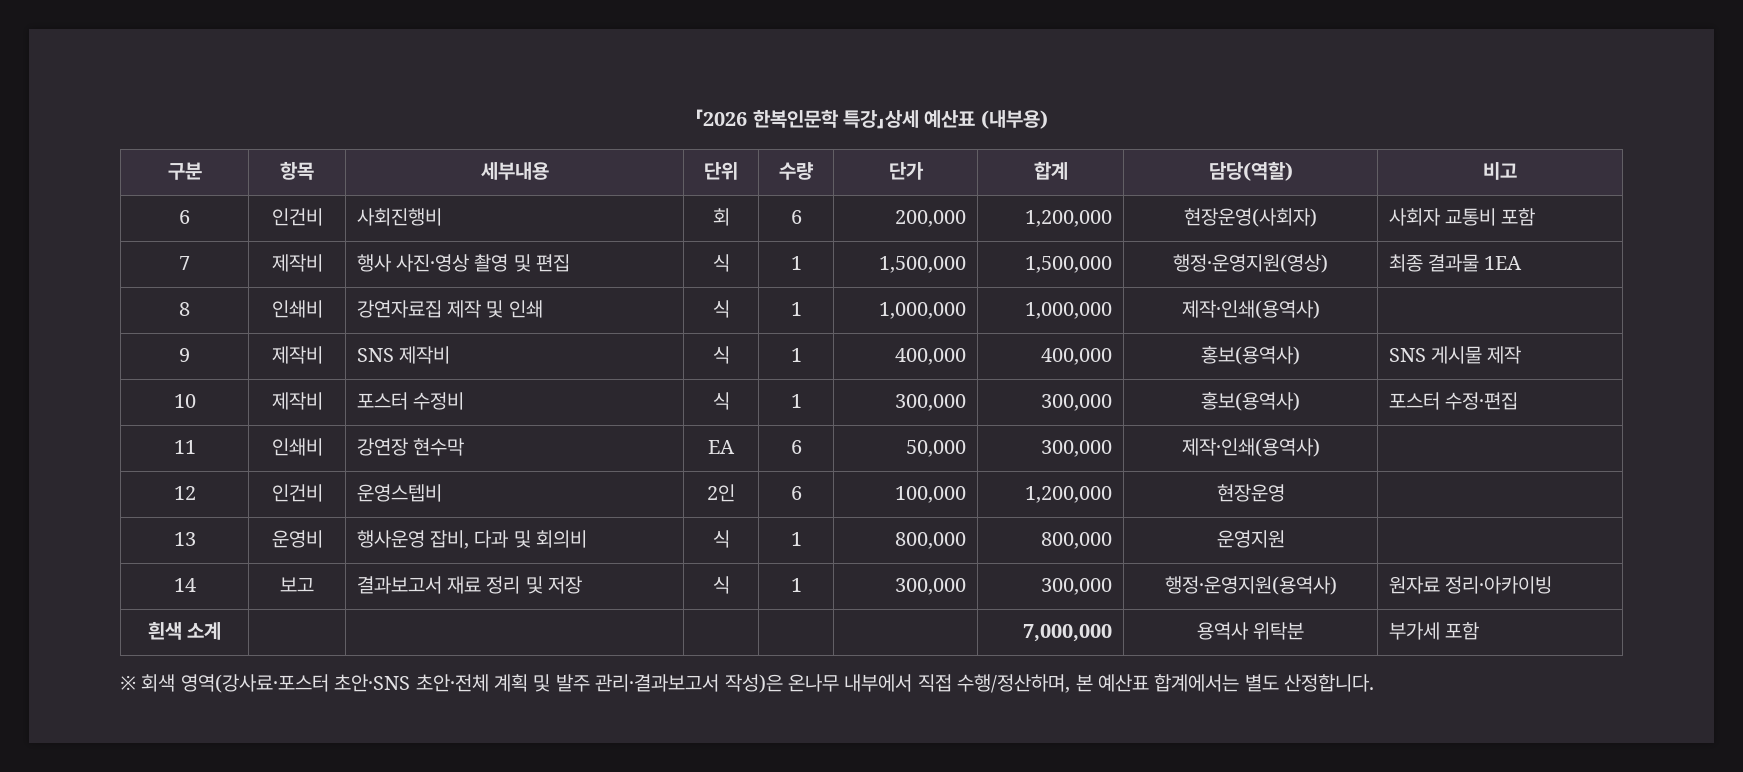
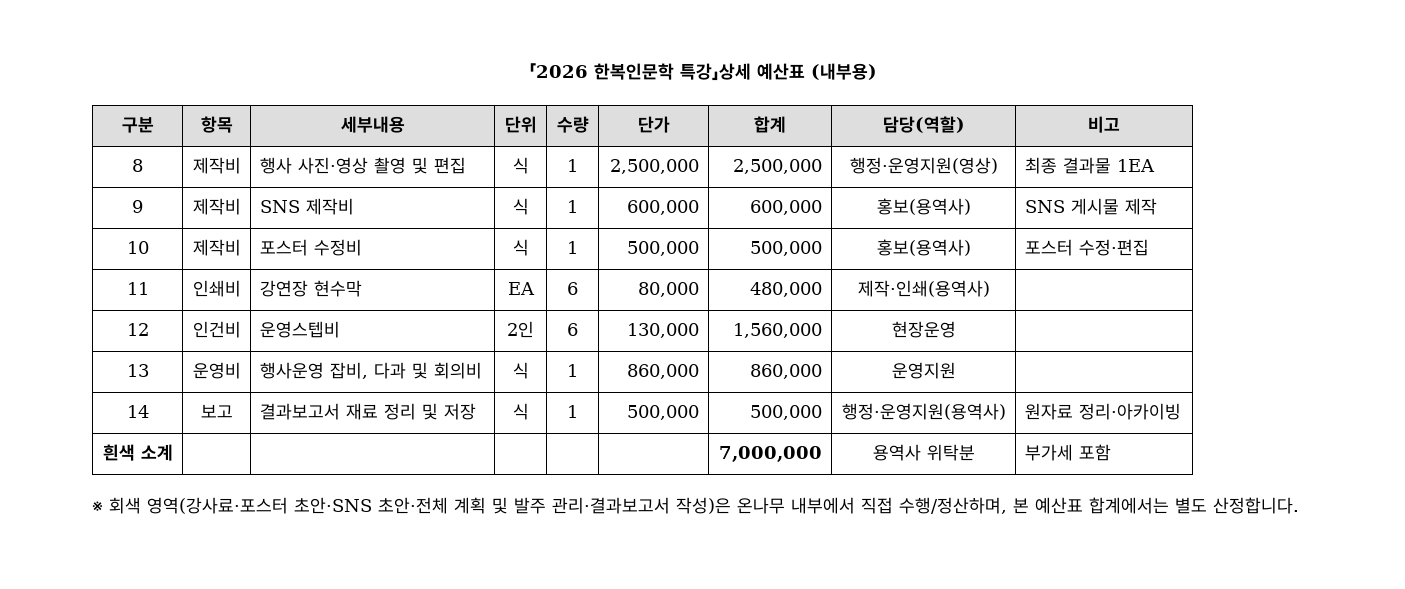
- 6 | 인건비 | 사회진행비 | 회 | 6 | 200,000 | 1,200,000 | 현장운영(사회자) | 사회자 교통비 포함
- 7 | 제작비 | 행사 사진·영상 촬영 및 편집 | 식 | 1 | 1,500,000 | 1,500,000 | 행정·운영지원(영상) | 최종 결과물 1EA
+ 8 | 제작비 | 행사 사진·영상 촬영 및 편집 | 식 | 1 | 2,500,000 | 2,500,000 | 행정·운영지원(영상) | 최종 결과물 1EA
- 8 | 인쇄비 | 강연자료집 제작 및 인쇄 | 식 | 1 | 1,000,000 | 1,000,000 | 제작·인쇄(용역사) |
- 9 | 제작비 | SNS 제작비 | 식 | 1 | 400,000 | 400,000 | 홍보(용역사) | SNS 게시물 제작
+ 9 | 제작비 | SNS 제작비 | 식 | 1 | 600,000 | 600,000 | 홍보(용역사) | SNS 게시물 제작
- 10 | 제작비 | 포스터 수정비 | 식 | 1 | 300,000 | 300,000 | 홍보(용역사) | 포스터 수정·편집
+ 10 | 제작비 | 포스터 수정비 | 식 | 1 | 500,000 | 500,000 | 홍보(용역사) | 포스터 수정·편집
- 11 | 인쇄비 | 강연장 현수막 | EA | 6 | 50,000 | 300,000 | 제작·인쇄(용역사) |
+ 11 | 인쇄비 | 강연장 현수막 | EA | 6 | 80,000 | 480,000 | 제작·인쇄(용역사) |
- 12 | 인건비 | 운영스텝비 | 2인 | 6 | 100,000 | 1,200,000 | 현장운영 |
+ 12 | 인건비 | 운영스텝비 | 2인 | 6 | 130,000 | 1,560,000 | 현장운영 |
- 13 | 운영비 | 행사운영 잡비, 다과 및 회의비 | 식 | 1 | 800,000 | 800,000 | 운영지원 |
+ 13 | 운영비 | 행사운영 잡비, 다과 및 회의비 | 식 | 1 | 860,000 | 860,000 | 운영지원 |
- 14 | 보고 | 결과보고서 재료 정리 및 저장 | 식 | 1 | 300,000 | 300,000 | 행정·운영지원(용역사) | 원자료 정리·아카이빙
+ 14 | 보고 | 결과보고서 재료 정리 및 저장 | 식 | 1 | 500,000 | 500,000 | 행정·운영지원(용역사) | 원자료 정리·아카이빙

